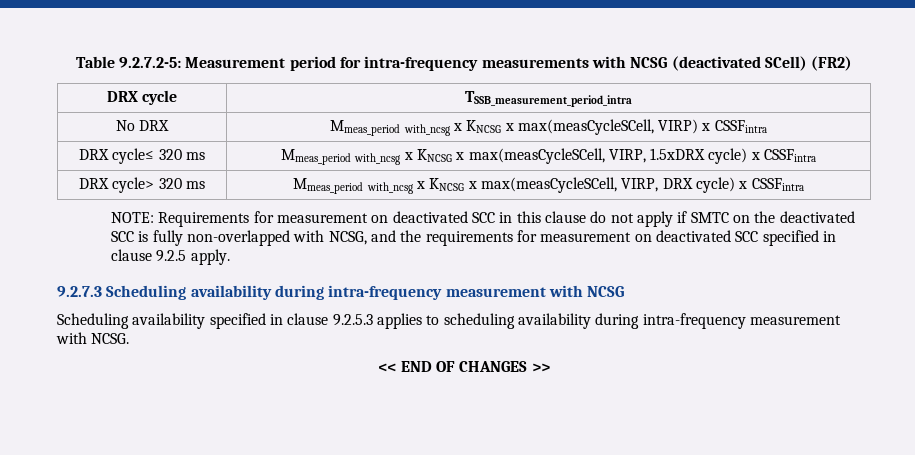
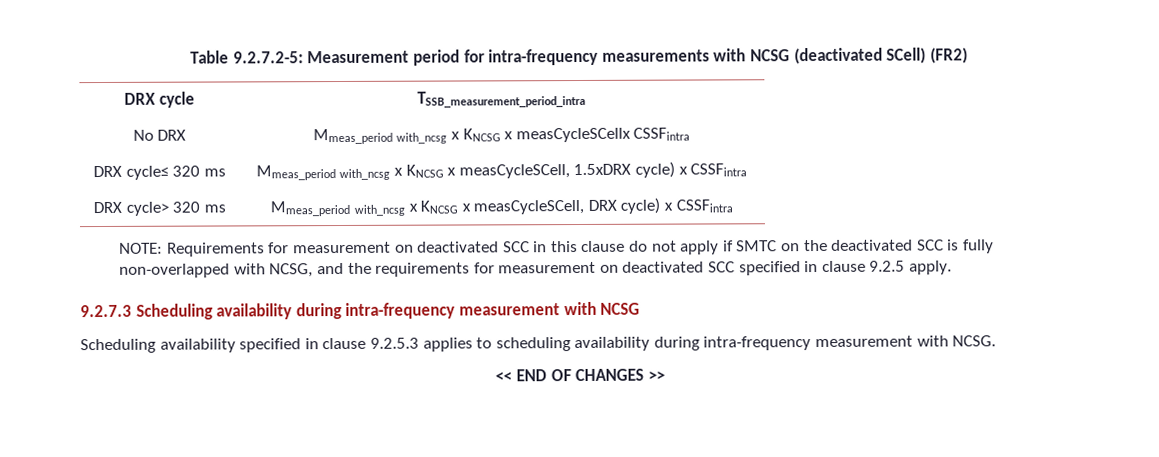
- No DRX | Mmeas_period with_ncsg x KNCSG x max(measCycleSCell, VIRP) x CSSFintra
+ No DRX | Mmeas_period with_ncsg x KNCSG x measCycleSCellx CSSFintra
- DRX cycle≤ 320 ms | Mmeas_period with_ncsg x KNCSG x max(measCycleSCell, VIRP, 1.5xDRX cycle) x CSSFintra
+ DRX cycle≤ 320 ms | Mmeas_period with_ncsg x KNCSG x measCycleSCell, 1.5xDRX cycle) x CSSFintra
- DRX cycle> 320 ms | Mmeas_period with_ncsg x KNCSG x max(measCycleSCell, VIRP, DRX cycle) x CSSFintra
+ DRX cycle> 320 ms | Mmeas_period with_ncsg x KNCSG x measCycleSCell, DRX cycle) x CSSFintra

